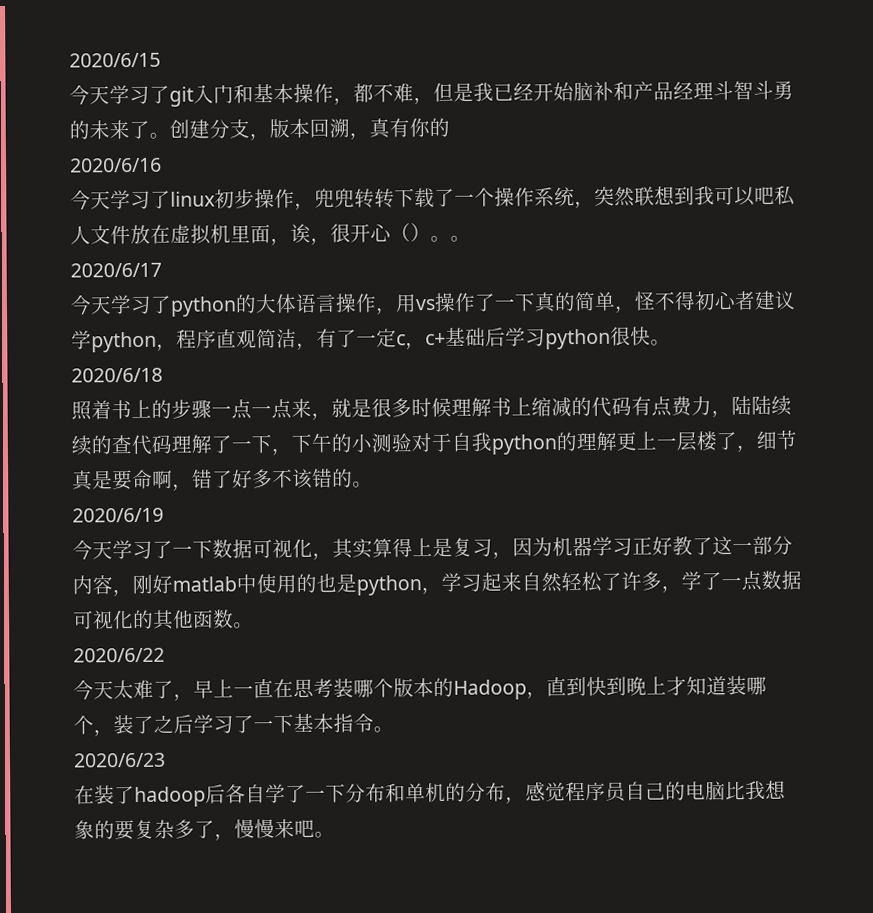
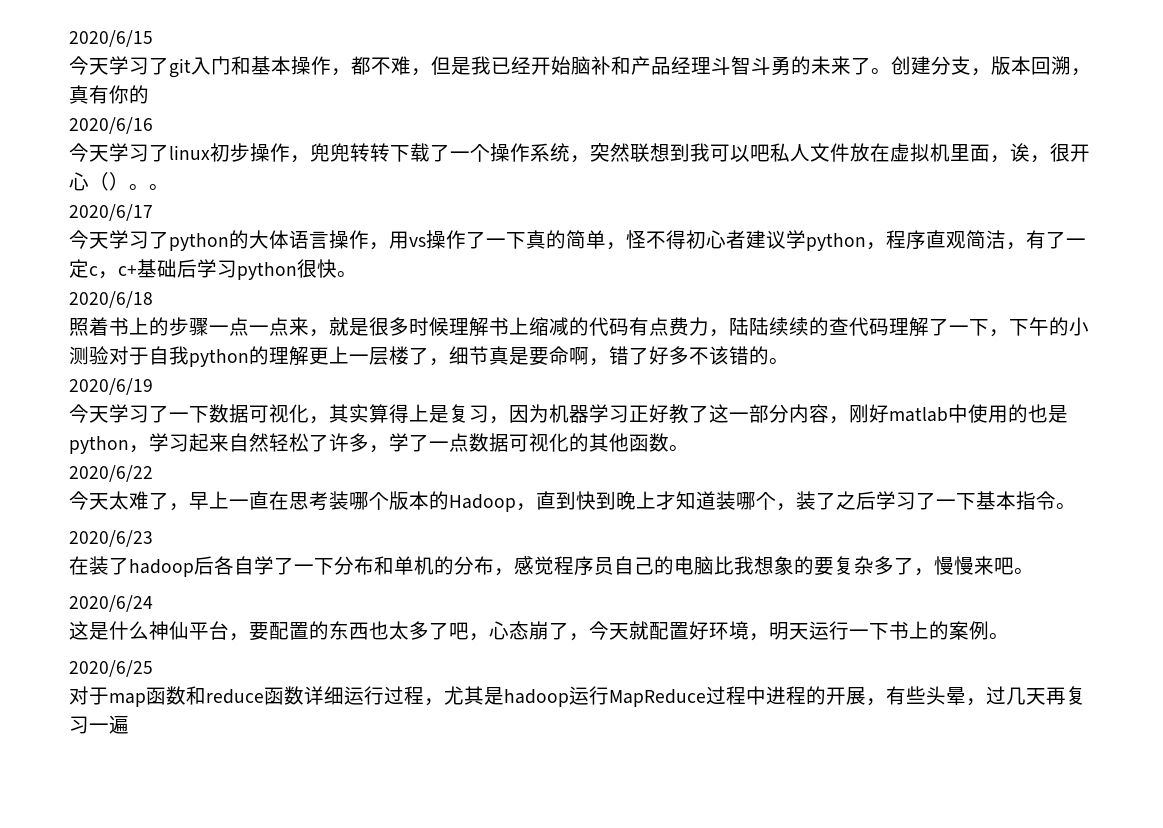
+ 2020/6/24
+ 这是什么神仙平台，要配置的东西也太多了吧，心态崩了，今天就配置好环境，明天运行一下书上的案例。
+ 2020/6/25
+ 对于map函数和reduce函数详细运行过程，尤其是hadoop运行MapReduce过程中进程的开展，有些头晕，过几天再复习一遍

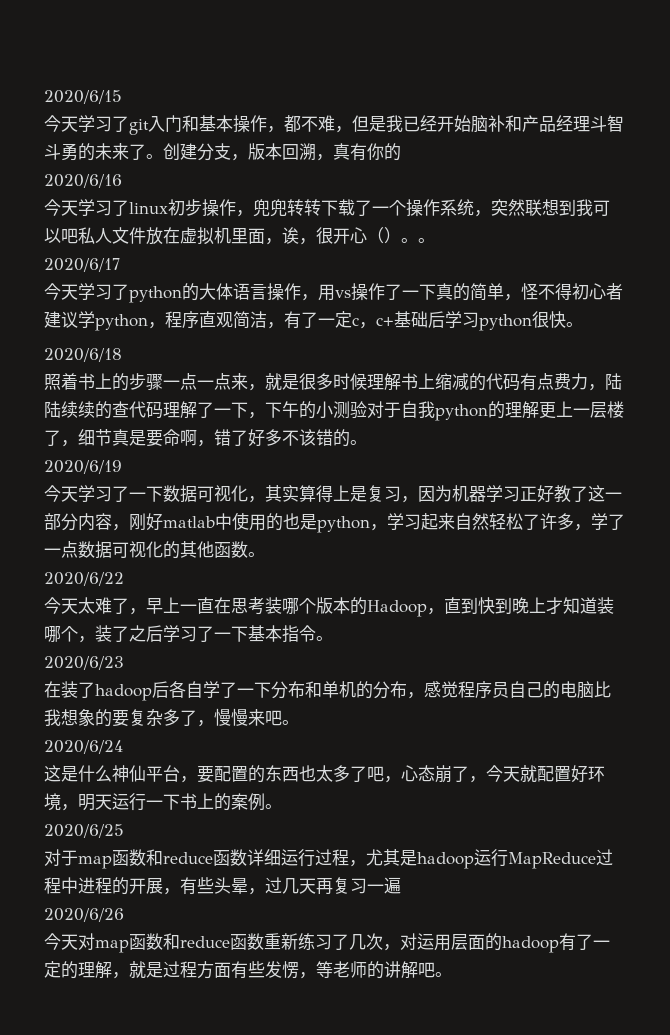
+ 2020/6/26
+ 今天对map函数和reduce函数重新练习了几次，对运用层面的hadoop有了一定的理解，就是过程方面有些发愣，等老师的讲解吧。

